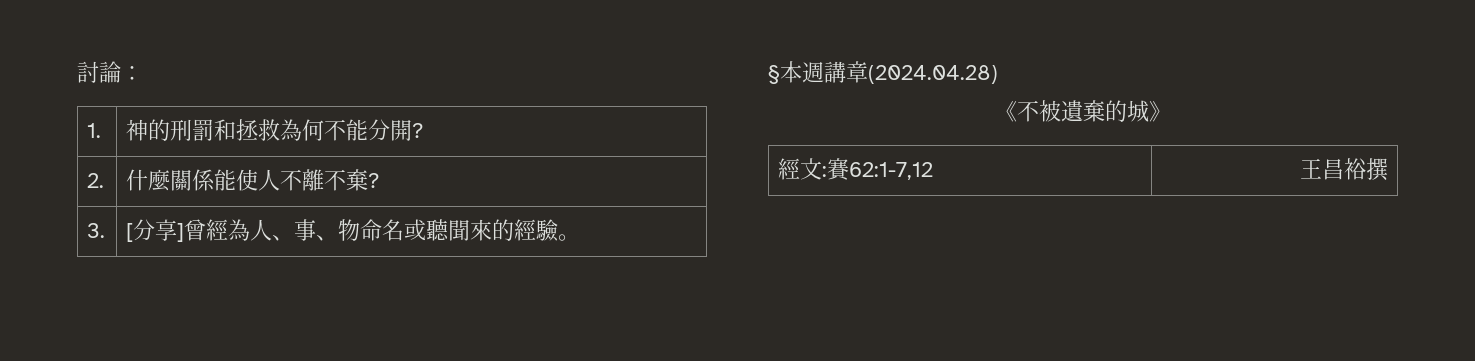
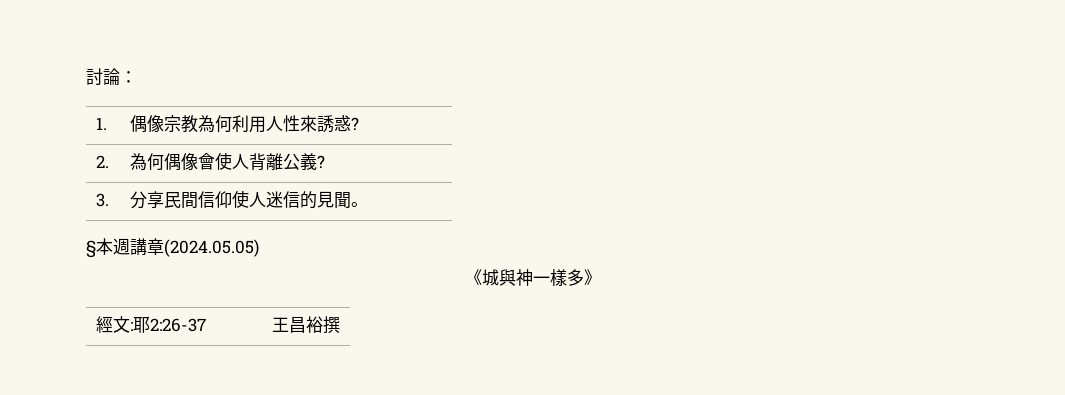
- 1. | 神的刑罰和拯救為何不能分開?
- 2. | 什麼關係能使人不離不棄?
- 3. | [分享]曾經為人、事、物命名或聽聞來的經驗。
+ 1. | 偶像宗教為何利用人性來誘惑?
+ 2. | 為何偶像會使人背離公義?
+ 3. | 分享民間信仰使人迷信的見聞。
- §本週講章(2024.04.28)
+ §本週講章(2024.05.05)
- 《不被遺棄的城》
+ 《城與神一樣多》
- 經文:賽62:1-7,12 | 王昌裕撰
+ 經文:耶2:26-37 | 王昌裕撰

